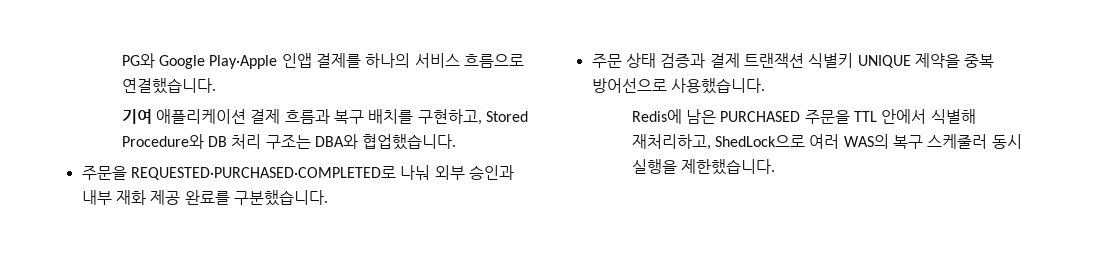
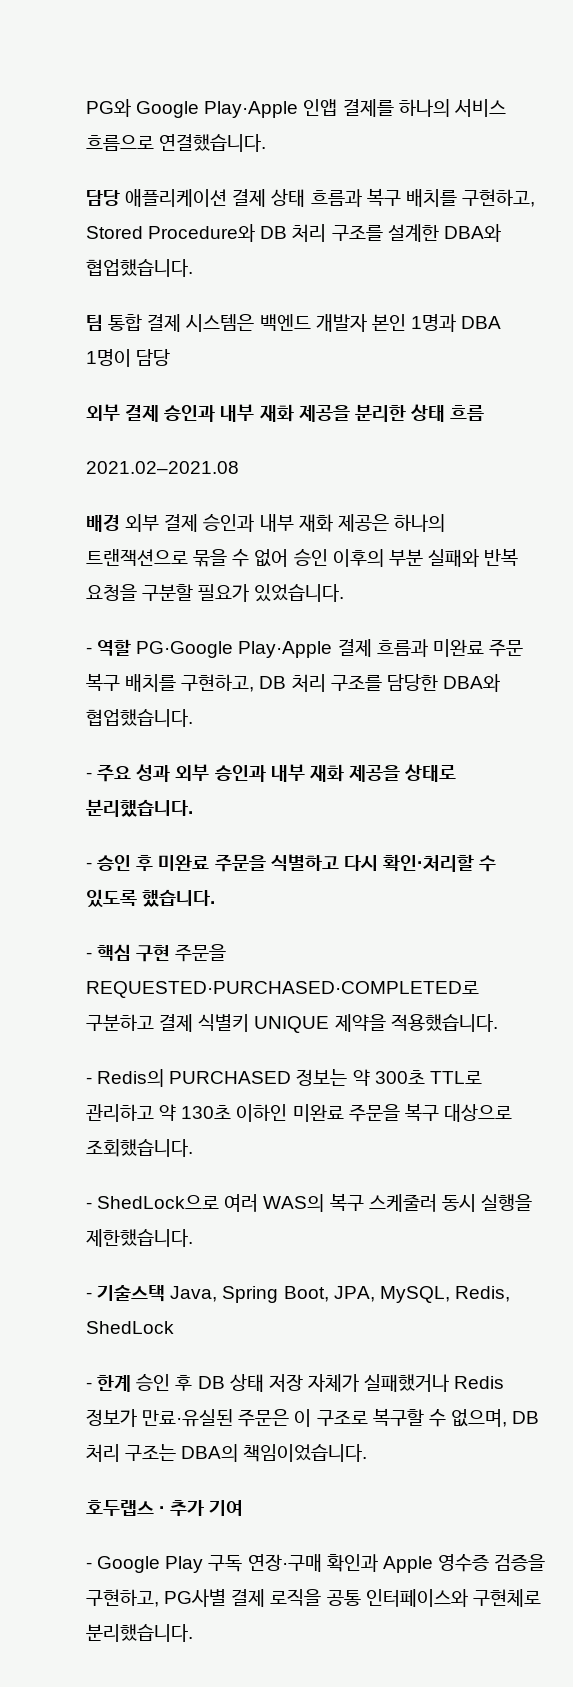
- 기여 애플리케이션 결제 흐름과 복구 배치를 구현하고, Stored Procedure와 DB 처리 구조는 DBA와 협업했습니다.
- 주문을 REQUESTED·PURCHASED·COMPLETED로 나눠 외부 승인과 내부 재화 제공 완료를 구분했습니다.
- 주문 상태 검증과 결제 트랜잭션 식별키 UNIQUE 제약을 중복 방어선으로 사용했습니다.
- Redis에 남은 PURCHASED 주문을 TTL 안에서 식별해 재처리하고, ShedLock으로 여러 WAS의 복구 스케줄러 동시 실행을 제한했습니다.
+ 담당 애플리케이션 결제 상태 흐름과 복구 배치를 구현하고, Stored Procedure와 DB 처리 구조를 설계한 DBA와 협업했습니다.
+ 팀 통합 결제 시스템은 백엔드 개발자 본인 1명과 DBA 1명이 담당
+ 외부 결제 승인과 내부 재화 제공을 분리한 상태 흐름
+ 2021.02–2021.08
+ 배경 외부 결제 승인과 내부 재화 제공은 하나의 트랜잭션으로 묶을 수 없어 승인 이후의 부분 실패와 반복 요청을 구분할 필요가 있었습니다.
+ - 역할 PG·Google Play·Apple 결제 흐름과 미완료 주문 복구 배치를 구현하고, DB 처리 구조를 담당한 DBA와 협업했습니다.
+ - 주요 성과 외부 승인과 내부 재화 제공을 상태로 분리했습니다.
+ - 승인 후 미완료 주문을 식별하고 다시 확인·처리할 수 있도록 했습니다.
+ - 핵심 구현 주문을 REQUESTED·PURCHASED·COMPLETED로 구분하고 결제 식별키 UNIQUE 제약을 적용했습니다.
+ - Redis의 PURCHASED 정보는 약 300초 TTL로 관리하고 약 130초 이하인 미완료 주문을 복구 대상으로 조회했습니다.
+ - ShedLock으로 여러 WAS의 복구 스케줄러 동시 실행을 제한했습니다.
+ - 기술스택 Java, Spring Boot, JPA, MySQL, Redis, ShedLock
+ - 한계 승인 후 DB 상태 저장 자체가 실패했거나 Redis 정보가 만료·유실된 주문은 이 구조로 복구할 수 없으며, DB 처리 구조는 DBA의 책임이었습니다.
+ 호두랩스 · 추가 기여
+ - Google Play 구독 연장·구매 확인과 Apple 영수증 검증을 구현하고, PG사별 결제 로직을 공통 인터페이스와 구현체로 분리했습니다.

